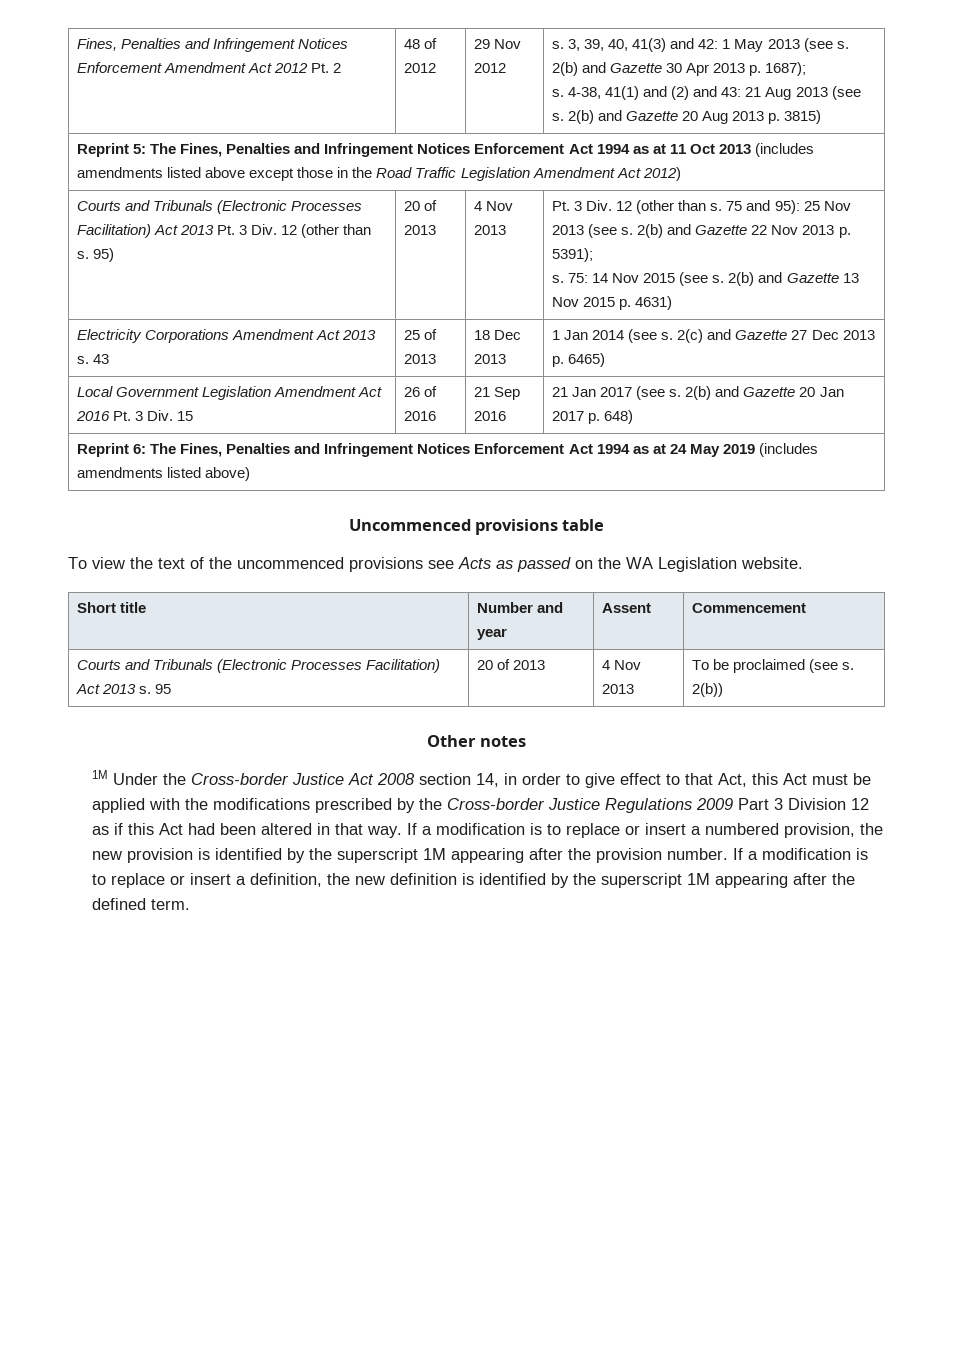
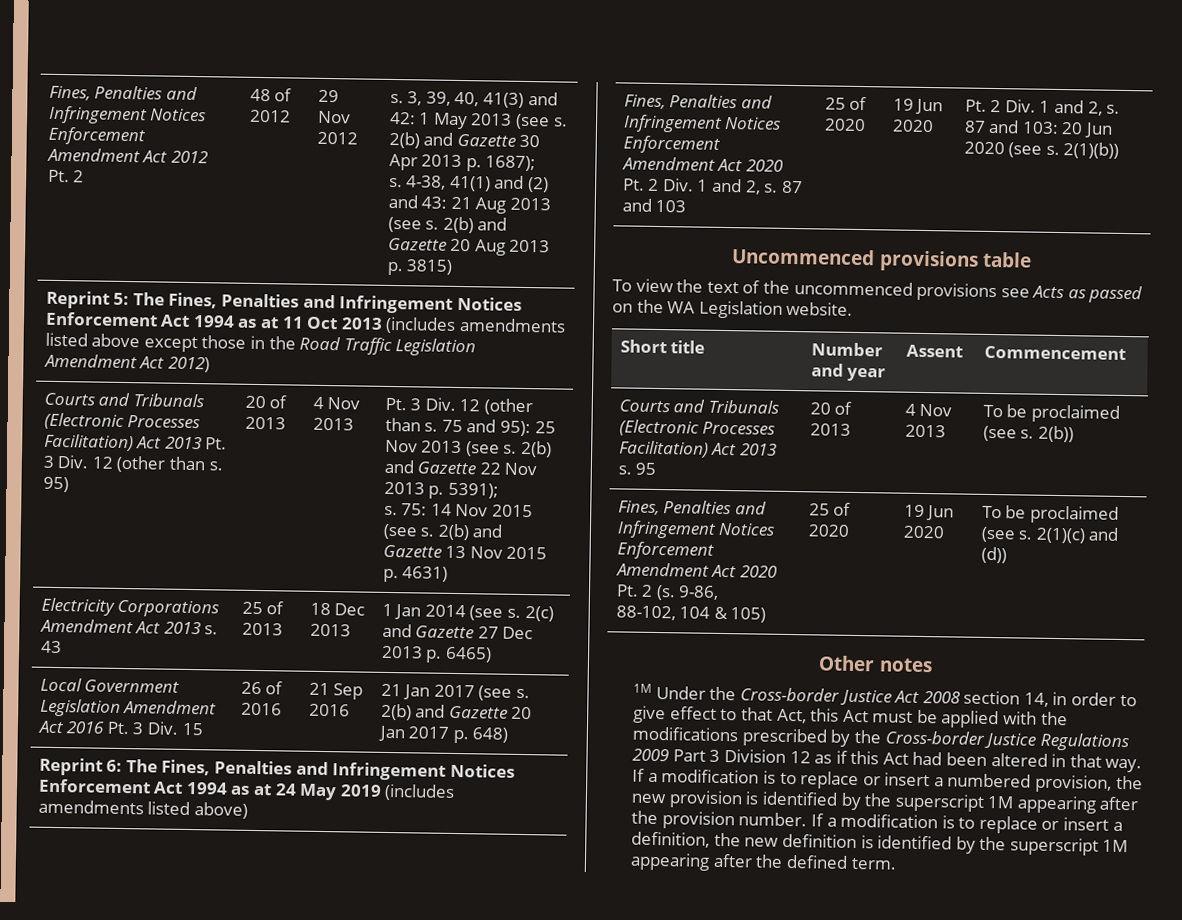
+ Fines, Penalties and Infringement Notices Enforcement Amendment Act 2020 Pt. 2 Div. 1 and 2, s. 87 and 103 | 25 of 2020 | 19 Jun 2020 | Pt. 2 Div. 1 and 2, s. 87 and 103: 20 Jun 2020 (see s. 2(1)(b))
+ Fines, Penalties and Infringement Notices Enforcement Amendment Act 2020 Pt. 2 (s. 9-86,
+ 88-102, 104 & 105) | 25 of 2020 | 19 Jun 2020 | To be proclaimed (see s. 2(1)(c) and (d))

